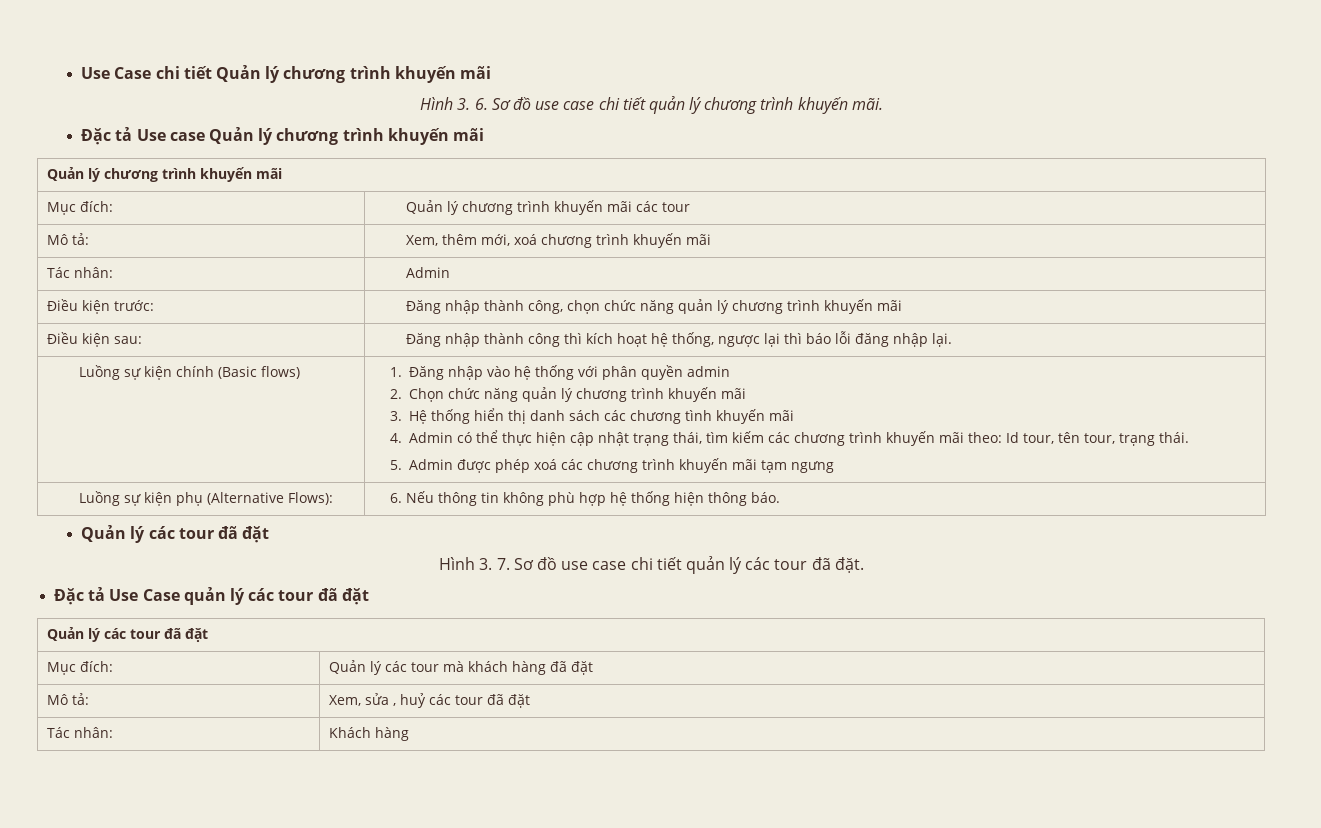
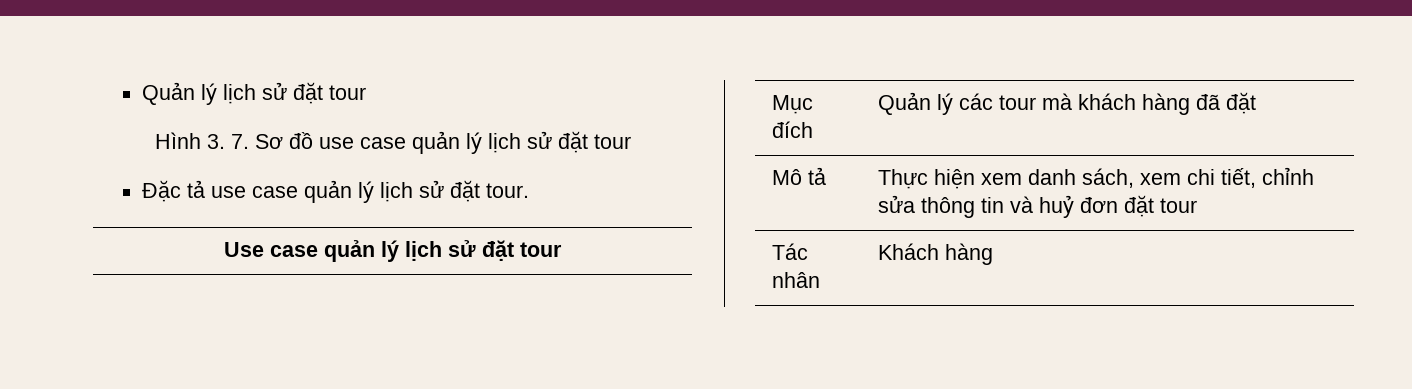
- Use Case chi tiết Quản lý chương trình khuyến mãi
- Hình 3. 6. Sơ đồ use case chi tiết quản lý chương trình khuyến mãi.
- Đặc tả Use case Quản lý chương trình khuyến mãi
- Quản lý chương trình khuyến mãi
- Mục đích: | Quản lý chương trình khuyến mãi các tour
- Mô tả: | Xem, thêm mới, xoá chương trình khuyến mãi
- Tác nhân: | Admin
- Điều kiện trước: | Đăng nhập thành công, chọn chức năng quản lý chương trình khuyến mãi
- Điều kiện sau: | Đăng nhập thành công thì kích hoạt hệ thống, ngược lại thì báo lỗi đăng nhập lại.
- Luồng sự kiện chính (Basic flows) | 1. Đăng nhập vào hệ thống với phân quyền admin
- 2. Chọn chức năng quản lý chương trình khuyến mãi
- 3. Hệ thống hiển thị danh sách các chương tình khuyến mãi
- 4. Admin có thể thực hiện cập nhật trạng thái, tìm kiếm các chương trình khuyến mãi theo: Id tour, tên tour, trạng thái.
- 5. Admin được phép xoá các chương trình khuyến mãi tạm ngưng
- Luồng sự kiện phụ (Alternative Flows): | 6. Nếu thông tin không phù hợp hệ thống hiện thông báo.
- Quản lý các tour đã đặt
+ Quản lý lịch sử đặt tour
- Hình 3. 7. Sơ đồ use case chi tiết quản lý các tour đã đặt.
- Đặc tả Use Case quản lý các tour đã đặt
- Quản lý các tour đã đặt
- Mục đích: | Quản lý các tour mà khách hàng đã đặt
+ Hình 3. 7. Sơ đồ use case quản lý lịch sử đặt tour
+ Đặc tả use case quản lý lịch sử đặt tour.
+ Use case quản lý lịch sử đặt tour
+ Mục đích | Quản lý các tour mà khách hàng đã đặt
- Mô tả: | Xem, sửa , huỷ các tour đã đặt
- Tác nhân: | Khách hàng
+ Mô tả | Thực hiện xem danh sách, xem chi tiết, chỉnh sửa thông tin và huỷ đơn đặt tour
+ Tác nhân | Khách hàng

